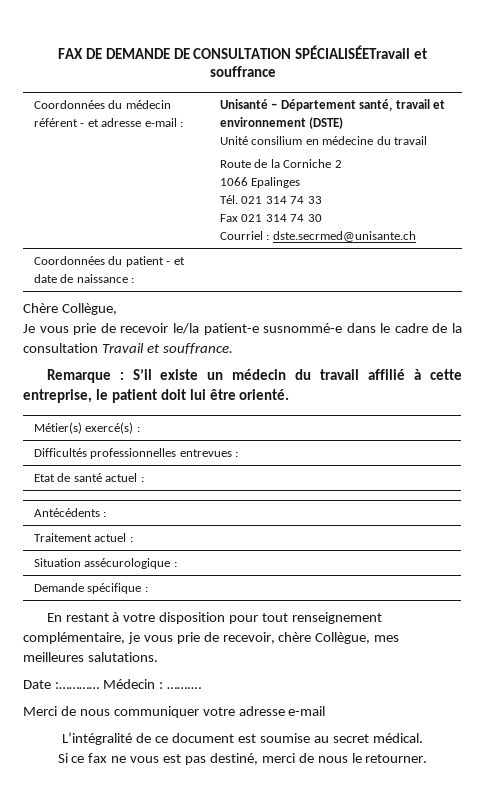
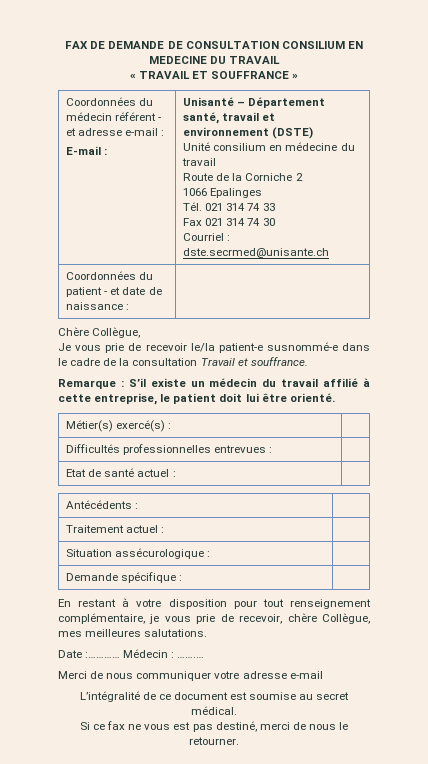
- FAX DE DEMANDE DE CONSULTATION SPÉCIALISÉETravail et souffrance
+ FAX DE DEMANDE DE CONSULTATION CONSILIUM EN MEDECINE DU TRAVAIL
+ « TRAVAIL ET SOUFFRANCE »
+ E-mail :

